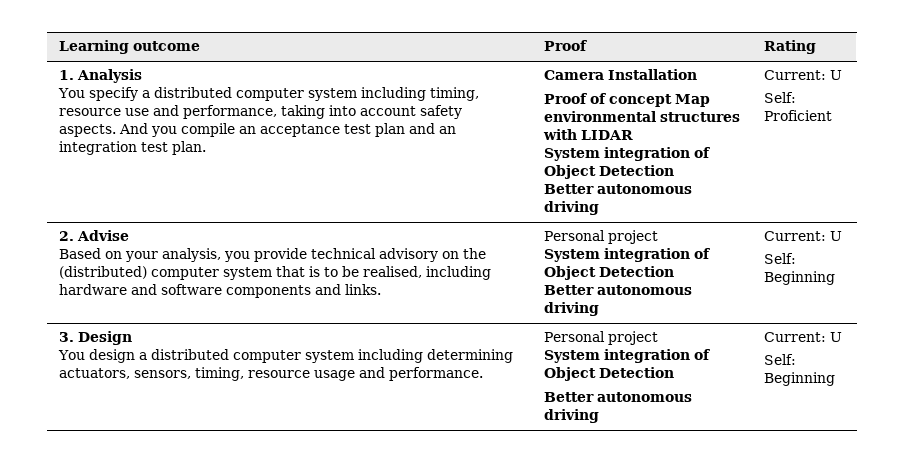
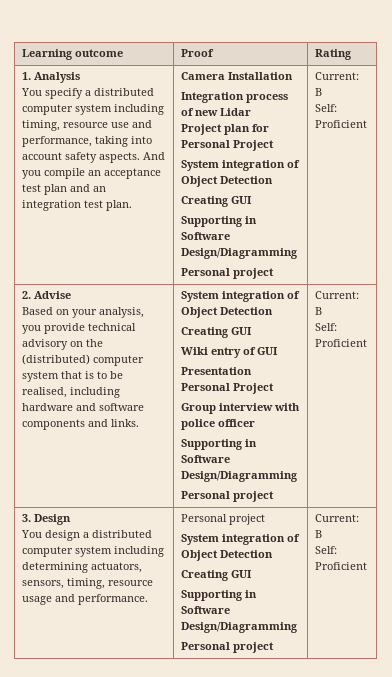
- Proof of concept Map environmental structures with LIDAR
+ Integration process of new Lidar
+ Project plan for Personal Project
  System integration of Object Detection
- Better autonomous driving | Current: U
+ Creating GUI
+ Supporting in Software Design/Diagramming
+ Personal project | Current: B
- Based on your analysis, you provide technical advisory on the (distributed) computer system that is to be realised, including hardware and software components and links. | Personal project
- System integration of Object Detection
- Better autonomous driving | Current: U
- Self: Beginning
+ Based on your analysis, you provide technical advisory on the (distributed) computer system that is to be realised, including hardware and software components and links. | System integration of Object Detection
+ Creating GUI
+ Wiki entry of GUI
+ Presentation Personal Project
+ Group interview with police officer
+ Supporting in Software Design/Diagramming
+ Personal project | Current: B
+ Self: Proficient
  3. Design
  You design a distributed computer system including determining actuators, sensors, timing, resource usage and performance. | Personal project
  System integration of Object Detection
- Better autonomous driving | Current: U
- Self: Beginning
+ Creating GUI
+ Supporting in Software Design/Diagramming
+ Personal project | Current: B
+ Self: Proficient

